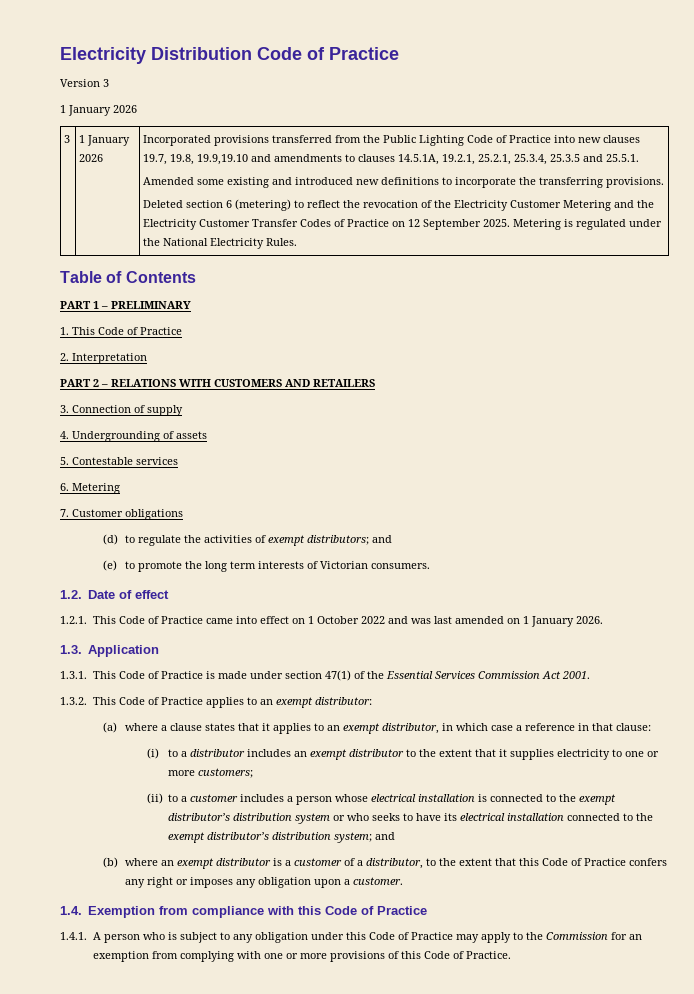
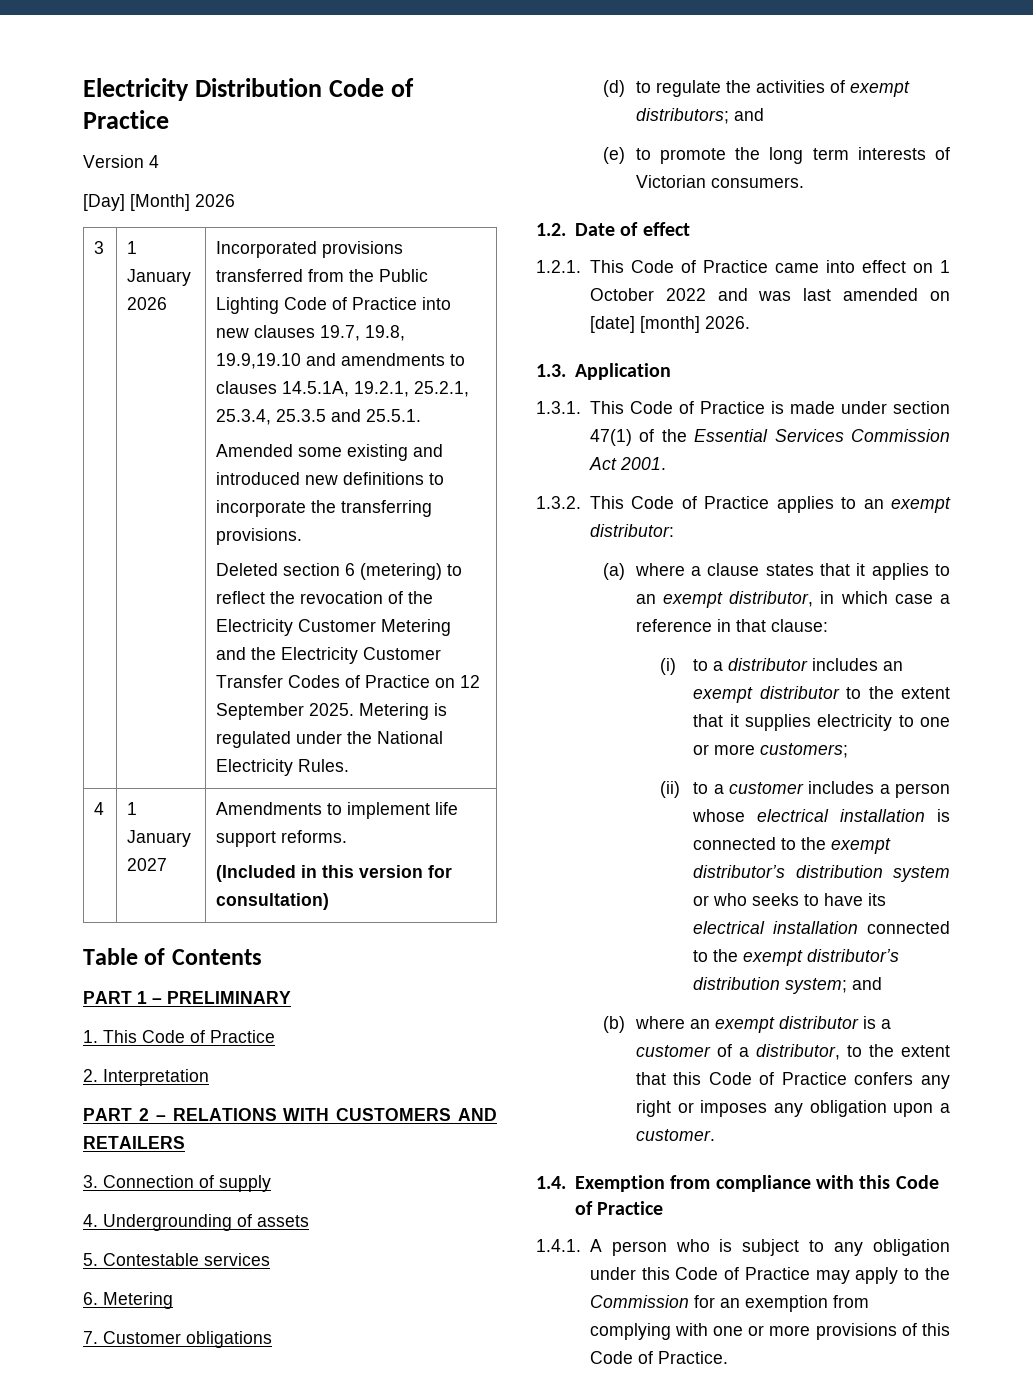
- Version 3
- 1 January 2026
+ Version 4
+ [Day] [Month] 2026
+ 4 | 1 January 2027 | Amendments to implement life support reforms.
+ (Included in this version for consultation)
- 1.2.1. This Code of Practice came into effect on 1 October 2022 and was last amended on 1 January 2026.
+ 1.2.1. This Code of Practice came into effect on 1 October 2022 and was last amended on [date] [month] 2026.

